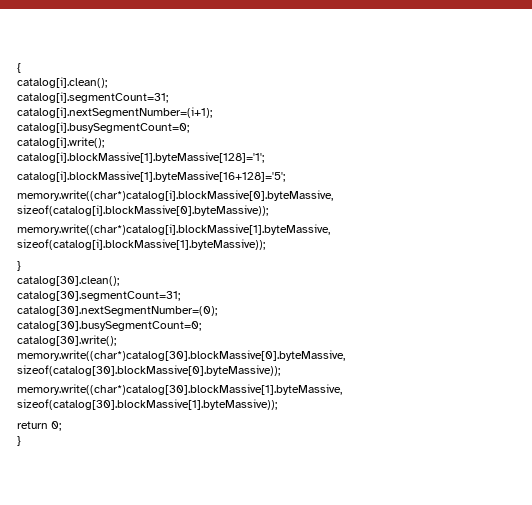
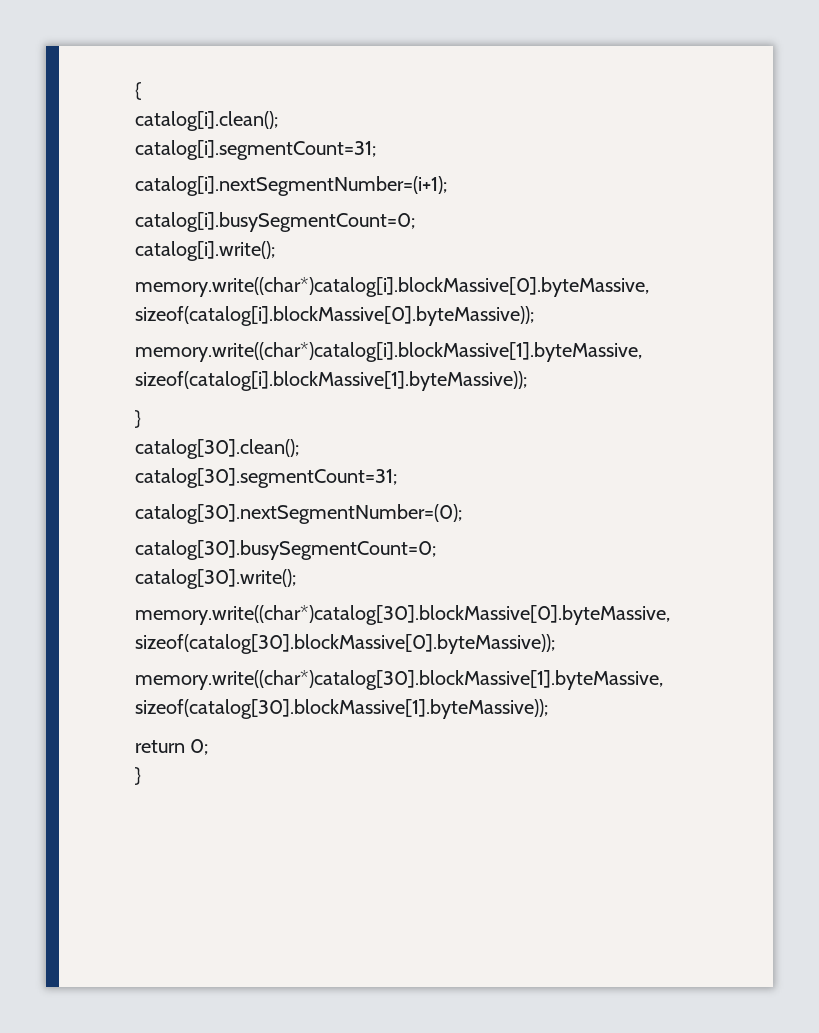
- catalog[i].blockMassive[1].byteMassive[128]='1';
- catalog[i].blockMassive[1].byteMassive[16+128]='5';

